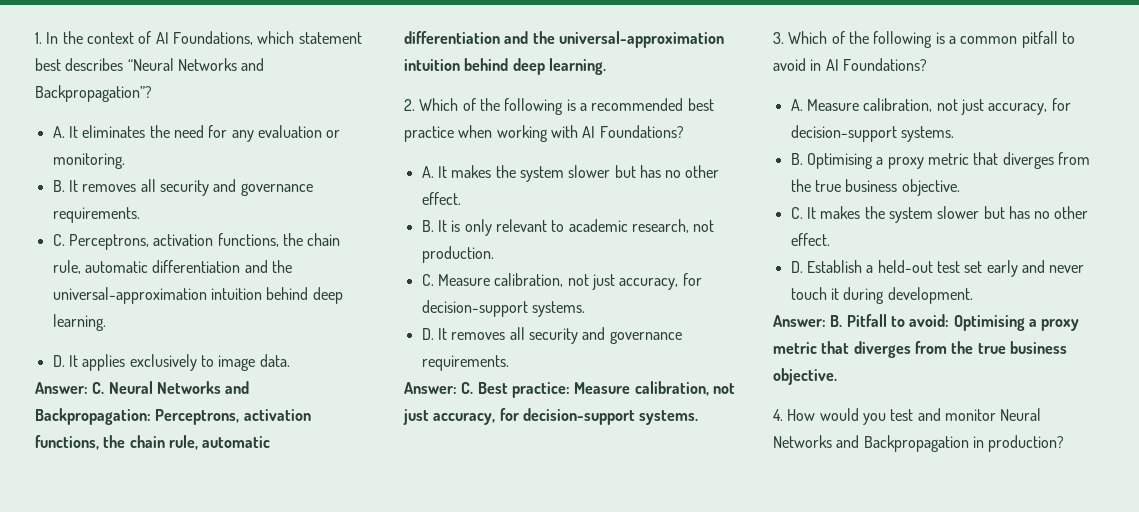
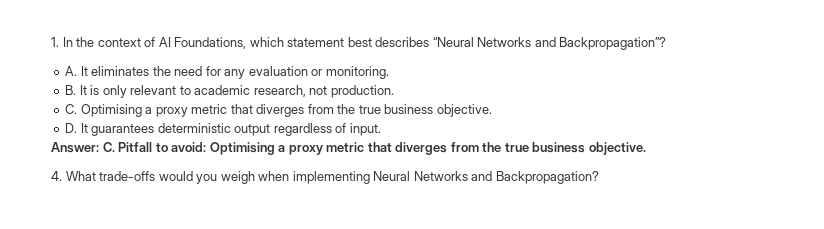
- B. It removes all security and governance requirements.
- C. Perceptrons, activation functions, the chain rule, automatic differentiation and the universal-approximation intuition behind deep learning.
- D. It applies exclusively to image data.
- Answer: C. Neural Networks and Backpropagation: Perceptrons, activation functions, the chain rule, automatic differentiation and the universal-approximation intuition behind deep learning.
- 2. Which of the following is a recommended best practice when working with AI Foundations?
- A. It makes the system slower but has no other effect.
- C. Measure calibration, not just accuracy, for decision-support systems.
- D. It removes all security and governance requirements.
- Answer: C. Best practice: Measure calibration, not just accuracy, for decision-support systems.
- 3. Which of the following is a common pitfall to avoid in AI Foundations?
- A. Measure calibration, not just accuracy, for decision-support systems.
- B. Optimising a proxy metric that diverges from the true business objective.
+ C. Optimising a proxy metric that diverges from the true business objective.
- C. It makes the system slower but has no other effect.
- D. Establish a held-out test set early and never touch it during development.
- Answer: B. Pitfall to avoid: Optimising a proxy metric that diverges from the true business objective.
+ D. It guarantees deterministic output regardless of input.
+ Answer: C. Pitfall to avoid: Optimising a proxy metric that diverges from the true business objective.
- 4. How would you test and monitor Neural Networks and Backpropagation in production?
+ 4. What trade-offs would you weigh when implementing Neural Networks and Backpropagation?

